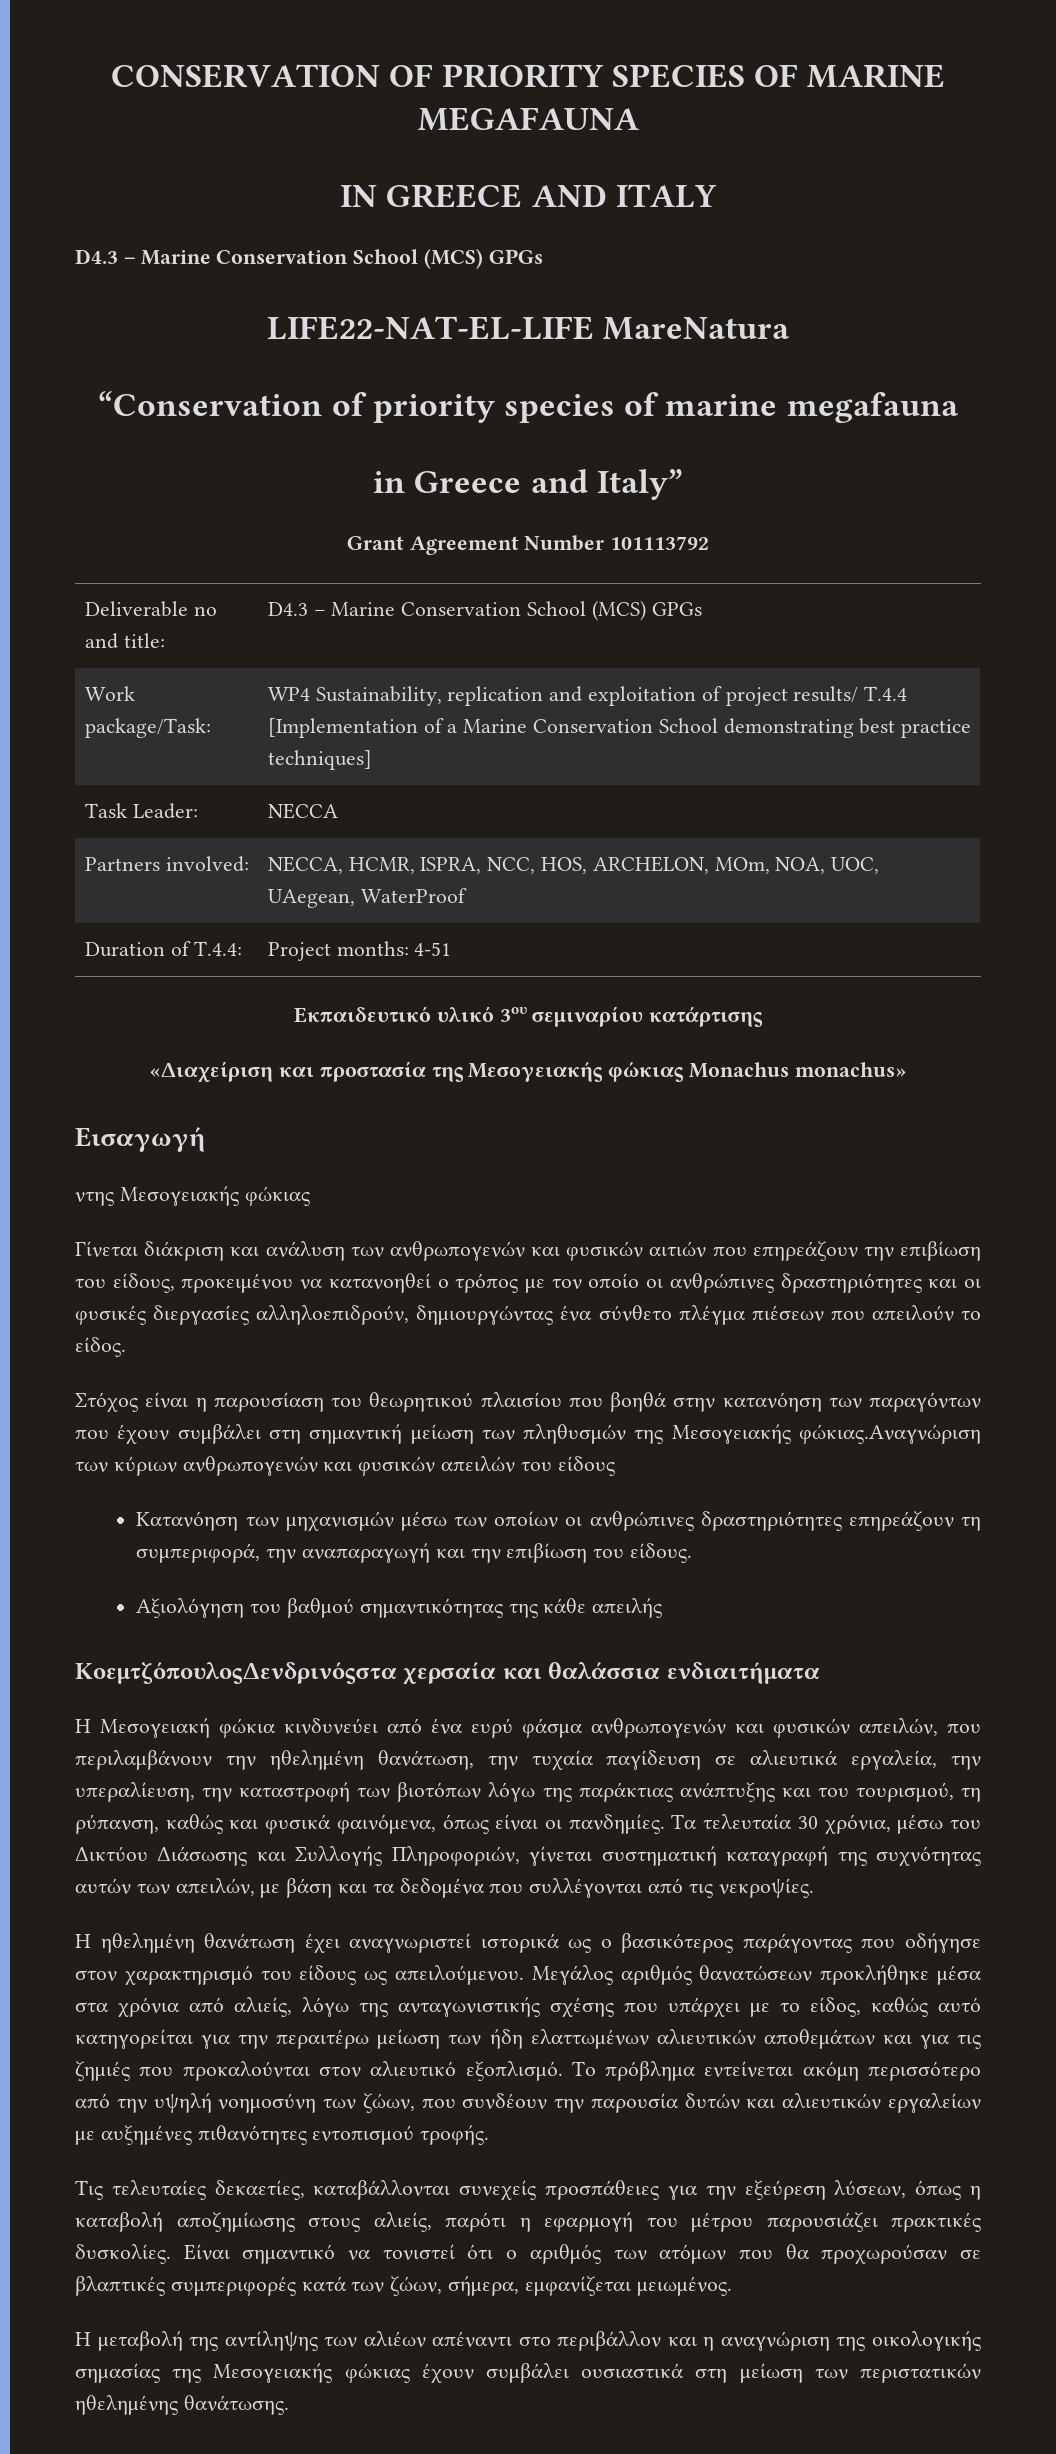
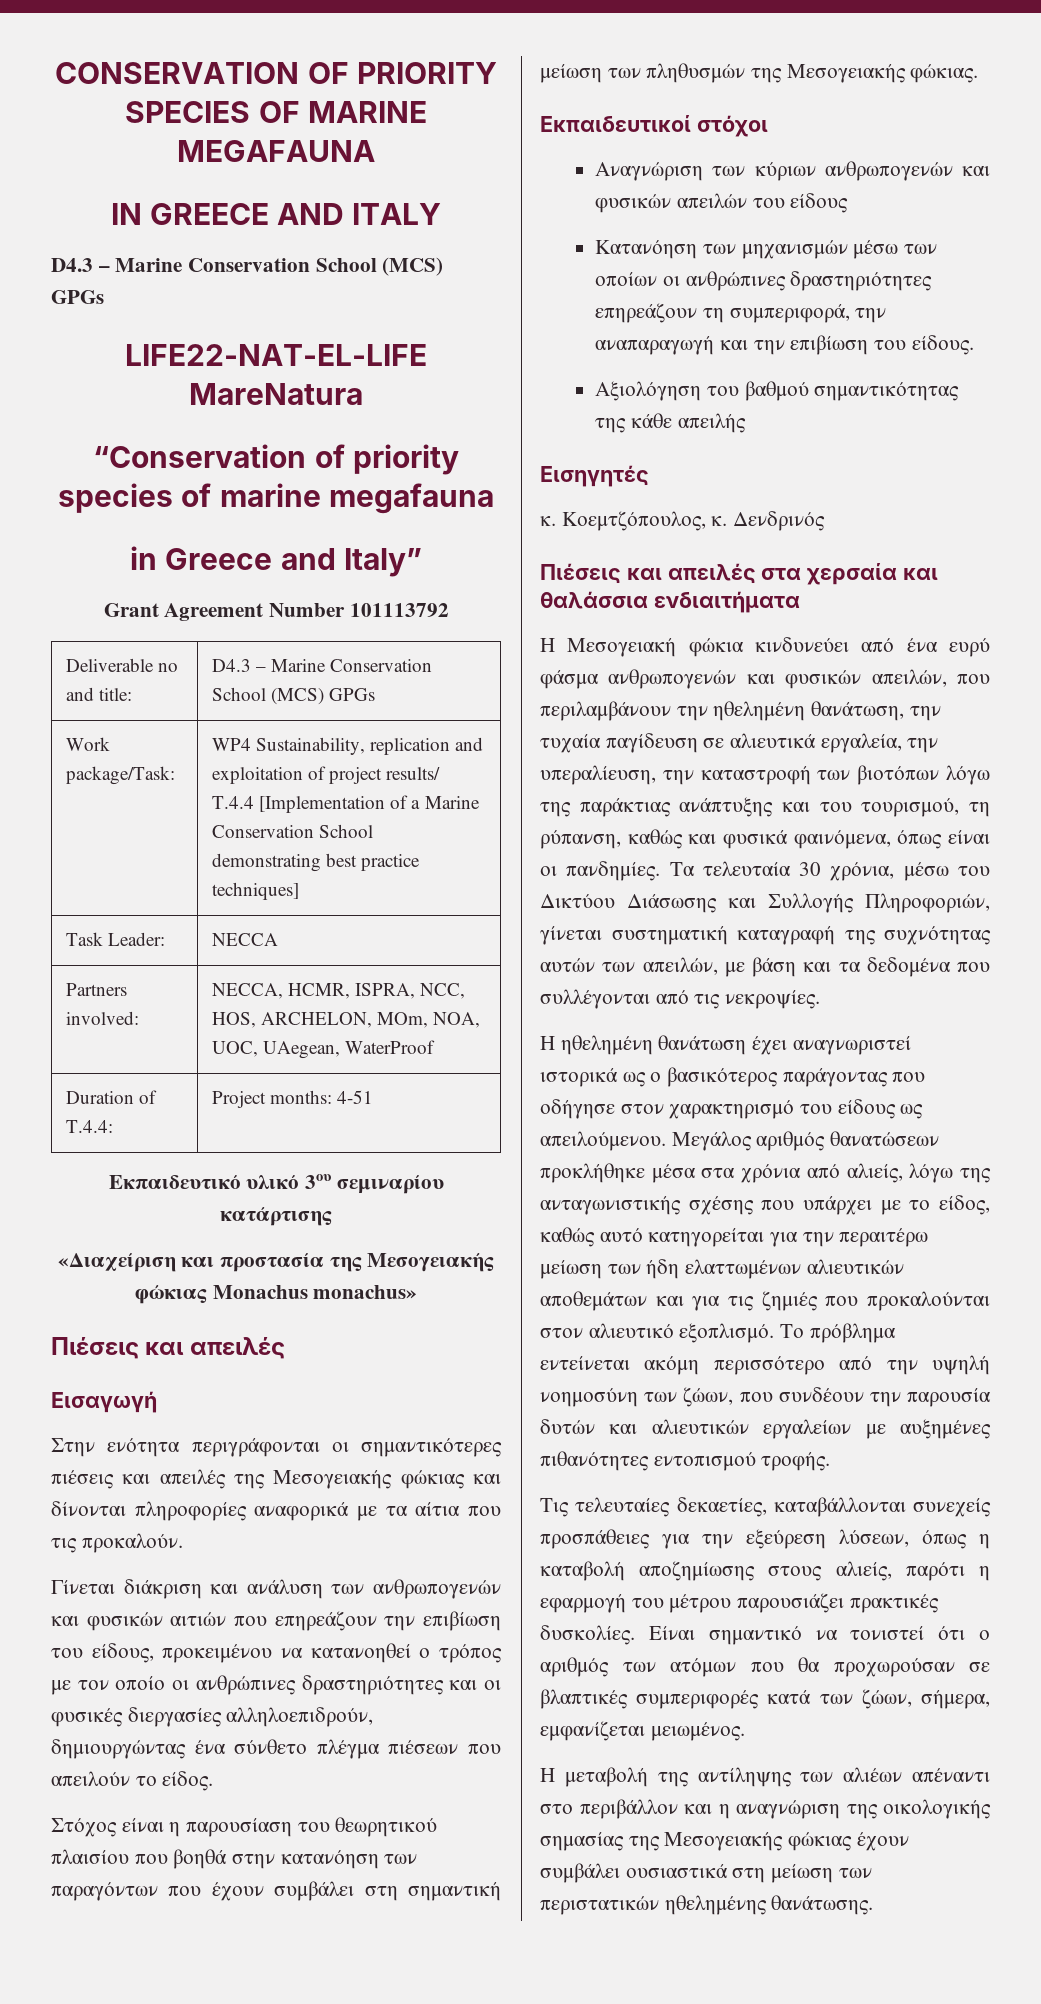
  «Διαχείριση και προστασία της Μεσογειακής φώκιας Monachus monachus»
+ Πιέσεις και απειλές
  Εισαγωγή
- ντης Μεσογειακής φώκιας
+ Στην ενότητα περιγράφονται οι σημαντικότερες πιέσεις και απειλές της Μεσογειακής φώκιας και δίνονται πληροφορίες αναφορικά με τα αίτια που τις προκαλούν.
- Στόχος είναι η παρουσίαση του θεωρητικού πλαισίου που βοηθά στην κατανόηση των παραγόντων που έχουν συμβάλει στη σημαντική μείωση των πληθυσμών της Μεσογειακής φώκιας.Αναγνώριση των κύριων ανθρωπογενών και φυσικών απειλών του είδους
+ Στόχος είναι η παρουσίαση του θεωρητικού πλαισίου που βοηθά στην κατανόηση των παραγόντων που έχουν συμβάλει στη σημαντική μείωση των πληθυσμών της Μεσογειακής φώκιας.
+ Εκπαιδευτικοί στόχοι
+ Αναγνώριση των κύριων ανθρωπογενών και φυσικών απειλών του είδους
- ΚοεμτζόπουλοςΔενδρινόςστα χερσαία και θαλάσσια ενδιαιτήματα
+ Εισηγητές
+ κ. Κοεμτζόπουλος, κ. Δενδρινός
+ Πιέσεις και απειλές στα χερσαία και θαλάσσια ενδιαιτήματα

